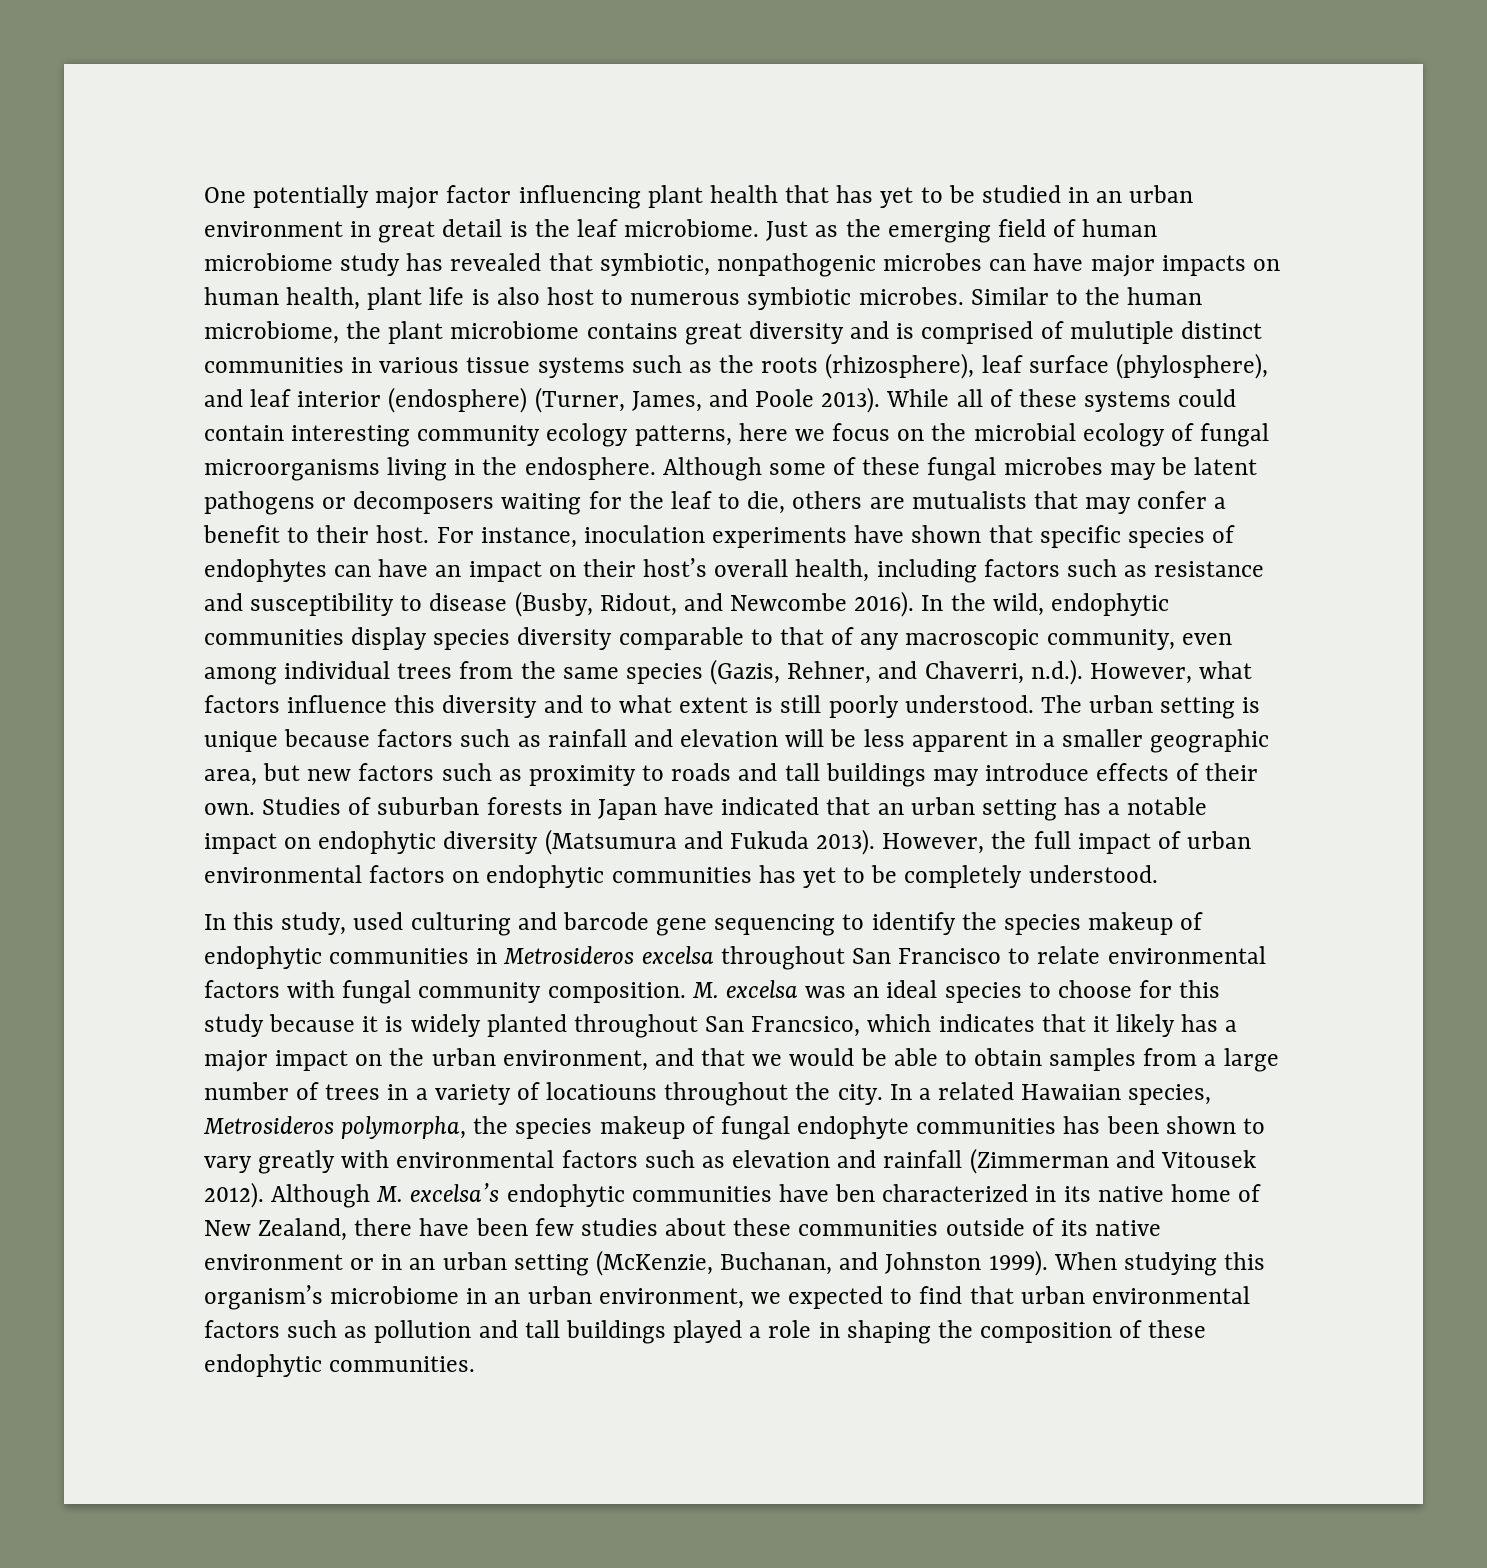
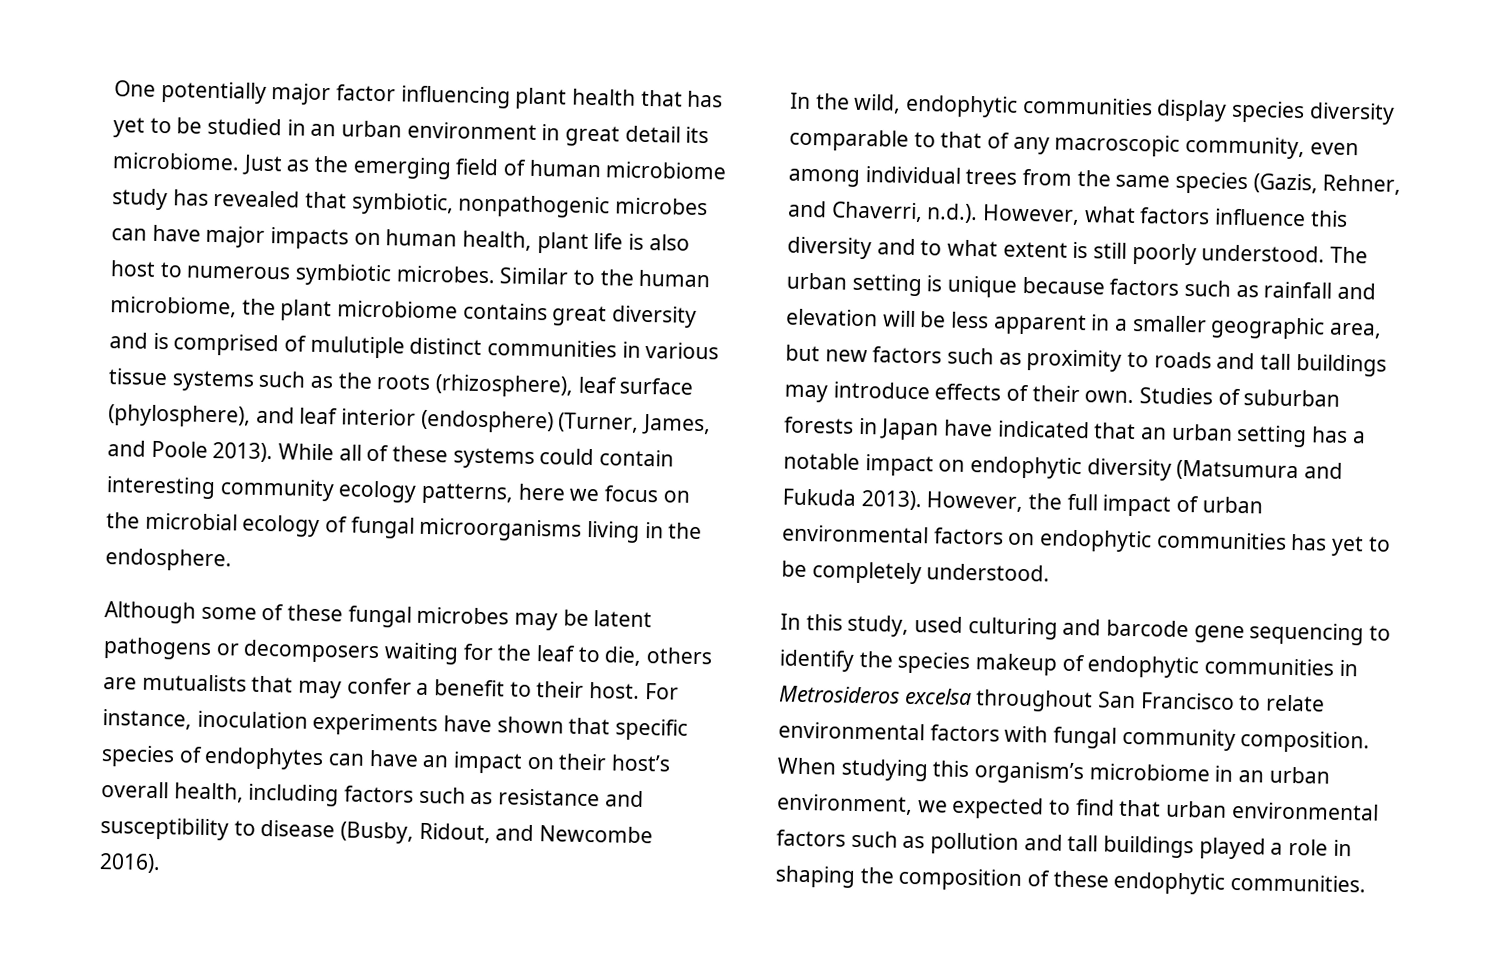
- One potentially major factor influencing plant health that has yet to be studied in an urban environment in great detail is the leaf microbiome.
+ One potentially major factor influencing plant health that has yet to be studied in an urban environment in great detail its microbiome.
- While all of these systems could contain interesting community ecology patterns, here we focus on the microbial ecology of fungal microorganisms living in the endosphere. Although some of these fungal microbes may be latent pathogens or decomposers waiting for the leaf to die, others are mutualists that may confer a benefit to their host.
+ While all of these systems could contain interesting community ecology patterns, here we focus on the microbial ecology of fungal microorganisms living in the endosphere.
+ Although some of these fungal microbes may be latent pathogens or decomposers waiting for the leaf to die, others are mutualists that may confer a benefit to their host.
- For instance, inoculation experiments have shown that specific species of endophytes can have an impact on their host’s overall health, including factors such as resistance and susceptibility to disease (Busby, Ridout, and Newcombe 2016). In the wild, endophytic communities display species diversity comparable to that of any macroscopic community, even among individual trees from the same species (Gazis, Rehner, and Chaverri, n.d.). However, what factors influence this diversity and to what extent is still poorly understood.
+ For instance, inoculation experiments have shown that specific species of endophytes can have an impact on their host’s overall health, including factors such as resistance and susceptibility to disease (Busby, Ridout, and Newcombe 2016).
+ In the wild, endophytic communities display species diversity comparable to that of any macroscopic community, even among individual trees from the same species (Gazis, Rehner, and Chaverri, n.d.). However, what factors influence this diversity and to what extent is still poorly understood.
- M. excelsa was an ideal species to choose for this study because it is widely planted throughout San Francsico, which indicates that it likely has a major impact on the urban environment, and that we would be able to obtain samples from a large number of trees in a variety of locatiouns throughout the city. In a related Hawaiian species, Metrosideros polymorpha, the species makeup of fungal endophyte communities has been shown to vary greatly with environmental factors such as elevation and rainfall (Zimmerman and Vitousek 2012). Although M. excelsa’s endophytic communities have ben characterized in its native home of New Zealand, there have been few studies about these communities outside of its native environment or in an urban setting (McKenzie, Buchanan, and Johnston 1999).

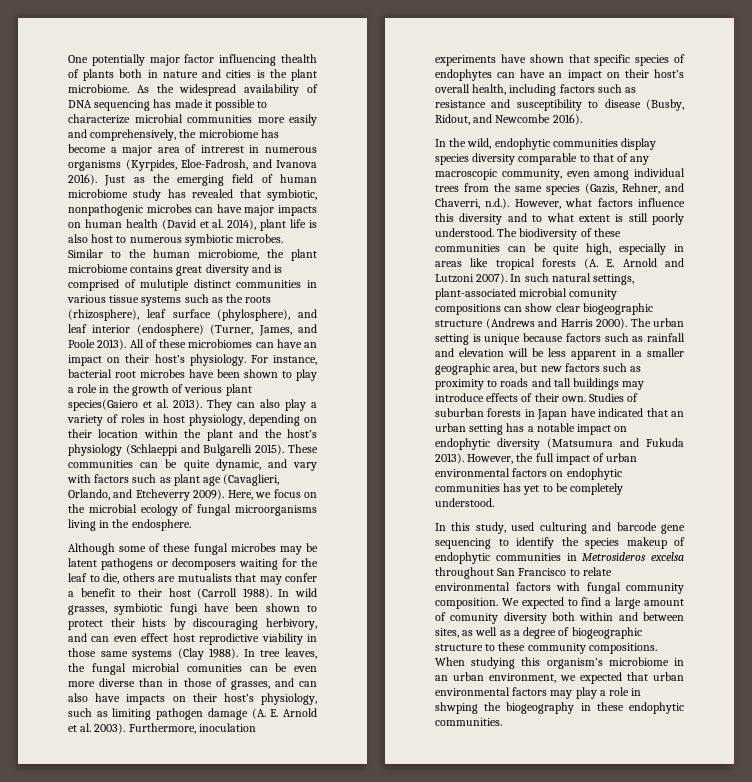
- One potentially major factor influencing plant health that has yet to be studied in an urban environment in great detail its microbiome.
+ One potentially major factor influencing thealth of plants both in nature and cities is the plant microbiome. As the widespread availability of DNA sequencing has made it possible to characterize microbial communities more easily and comprehensively, the microbiome has become a major area of intrerest in numerous organisms (Kyrpides, Eloe-Fadrosh, and Ivanova 2016).
- Just as the emerging field of human microbiome study has revealed that symbiotic, nonpathogenic microbes can have major impacts on human health, plant life is also host to numerous symbiotic microbes.
+ Just as the emerging field of human microbiome study has revealed that symbiotic, nonpathogenic microbes can have major impacts on human health (David et al. 2014), plant life is also host to numerous symbiotic microbes.
- While all of these systems could contain interesting community ecology patterns, here we focus on the microbial ecology of fungal microorganisms living in the endosphere.
+ All of these microbiomes can have an impact on their host’s physiology. For instance, bacterial root microbes have been shown to play a role in the growth of verious plant species(Gaiero et al. 2013). They can also play a variety of roles in host physiology, depending on their location within the plant and the host’s physiology (Schlaeppi and Bulgarelli 2015). These communities can be quite dynamic, and vary with factors such as plant age (Cavaglieri, Orlando, and Etcheverry 2009). Here, we focus on the microbial ecology of fungal microorganisms living in the endosphere.
- Although some of these fungal microbes may be latent pathogens or decomposers waiting for the leaf to die, others are mutualists that may confer a benefit to their host. For instance, inoculation experiments have shown that specific species of endophytes can have an impact on their host’s overall health, including factors such as resistance and susceptibility to disease (Busby, Ridout, and Newcombe 2016).
+ Although some of these fungal microbes may be latent pathogens or decomposers waiting for the leaf to die, others are mutualists that may confer a benefit to their host (Carroll 1988). In wild grasses, symbiotic fungi have been shown to protect their hists by discouraging herbivory, and can even effect host reprodictive viability in those same systems (Clay 1988). In tree leaves, the fungal microbial comunities can be even more diverse than in those of grasses, and can also have impacts on their host’s physiology, such as limiting pathogen damage (A. E. Arnold et al. 2003). Furthermore, inoculation experiments have shown that specific species of endophytes can have an impact on their host’s overall health, including factors such as resistance and susceptibility to disease (Busby, Ridout, and Newcombe 2016).
- The urban setting is unique because factors such as rainfall and elevation will be less apparent in a smaller geographic area, but new factors such as proximity to roads and tall buildings may introduce effects of their own.
+ The biodiversity of these communities can be quite high, especially in areas like tropical forests (A. E. Arnold and Lutzoni 2007). In such natural settings, plant-associated microbial comunity compositions can show clear biogeographic structure (Andrews and Harris 2000). The urban setting is unique because factors such as rainfall and elevation will be less apparent in a smaller geographic area, but new factors such as proximity to roads and tall buildings may introduce effects of their own.
+ We expected to find a large amount of comunity diversity both within and between sites, as well as a degree of biogeographic structure to these community compositions.
- When studying this organism’s microbiome in an urban environment, we expected to find that urban environmental factors such as pollution and tall buildings played a role in shaping the composition of these endophytic communities.
+ When studying this organism’s microbiome in an urban environment, we expected that urban environmental factors may play a role in shwping the biogeography in these endophytic communities.

